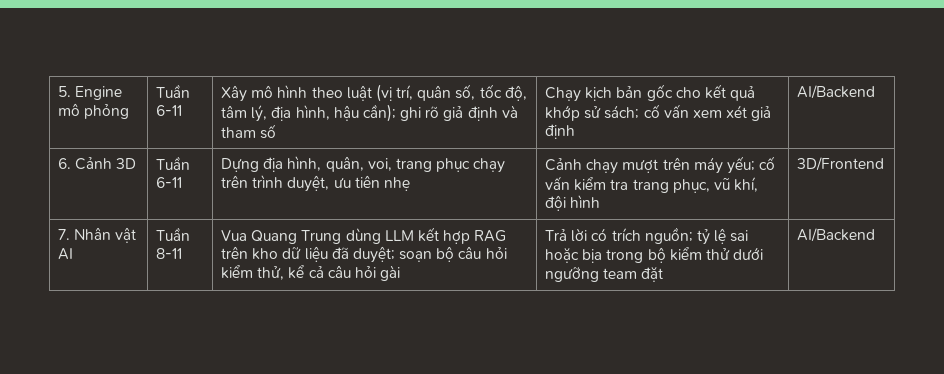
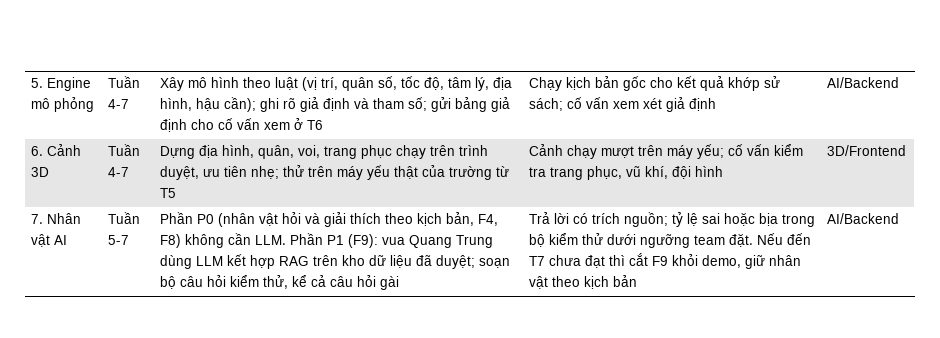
- 5. Engine mô phỏng | Tuần 6-11
+ 5. Engine mô phỏng | Tuần 4-7
- Xây mô hình theo luật (vị trí, quân số, tốc độ, tâm lý, địa hình, hậu cần); ghi rõ giả định và tham số
+ Xây mô hình theo luật (vị trí, quân số, tốc độ, tâm lý, địa hình, hậu cần); ghi rõ giả định và tham số; gửi bảng giả định cho cố vấn xem ở T6
- 6. Cảnh 3D | Tuần 6-11
+ 6. Cảnh 3D | Tuần 4-7
- Dựng địa hình, quân, voi, trang phục chạy trên trình duyệt, ưu tiên nhẹ
+ Dựng địa hình, quân, voi, trang phục chạy trên trình duyệt, ưu tiên nhẹ; thử trên máy yếu thật của trường từ T5
- Tuần 8-11 | Vua Quang Trung dùng LLM kết hợp RAG trên kho dữ liệu đã duyệt; soạn bộ câu hỏi kiểm thử, kể cả câu hỏi gài
+ Tuần 5-7 | Phần P0 (nhân vật hỏi và giải thích theo kịch bản, F4, F8) không cần LLM. Phần P1 (F9): vua Quang Trung dùng LLM kết hợp RAG trên kho dữ liệu đã duyệt; soạn bộ câu hỏi kiểm thử, kể cả câu hỏi gài
- Trả lời có trích nguồn; tỷ lệ sai hoặc bịa trong bộ kiểm thử dưới ngưỡng team đặt
+ Trả lời có trích nguồn; tỷ lệ sai hoặc bịa trong bộ kiểm thử dưới ngưỡng team đặt. Nếu đến T7 chưa đạt thì cắt F9 khỏi demo, giữ nhân vật theo kịch bản

